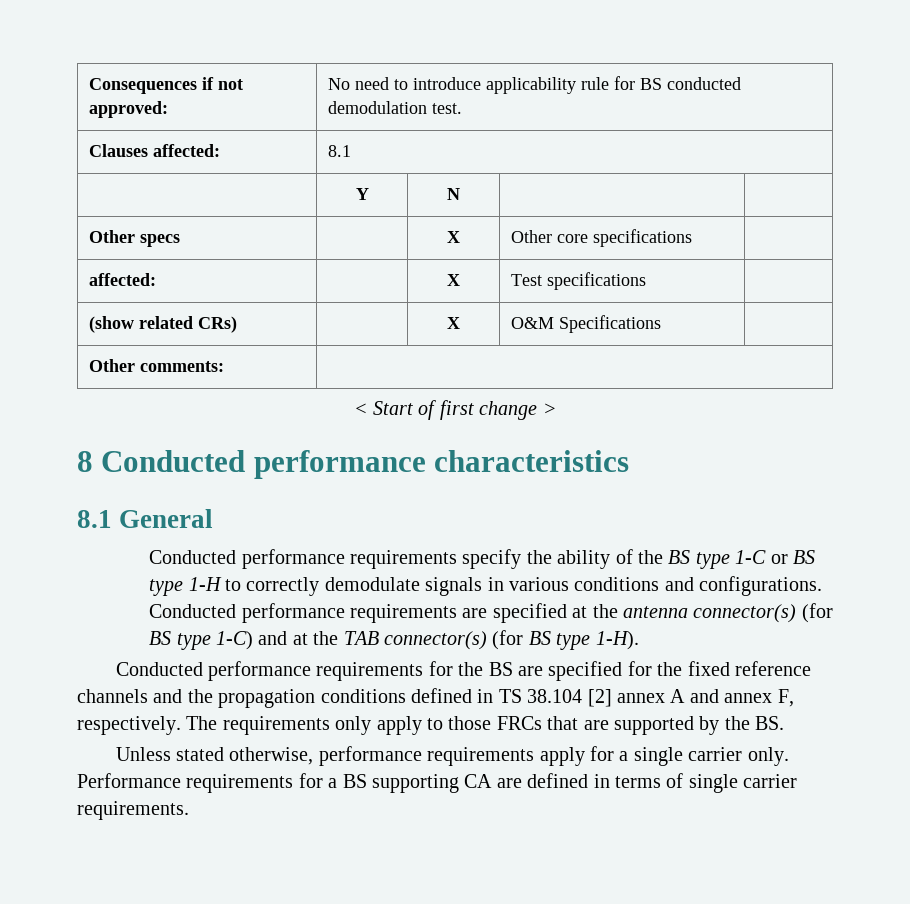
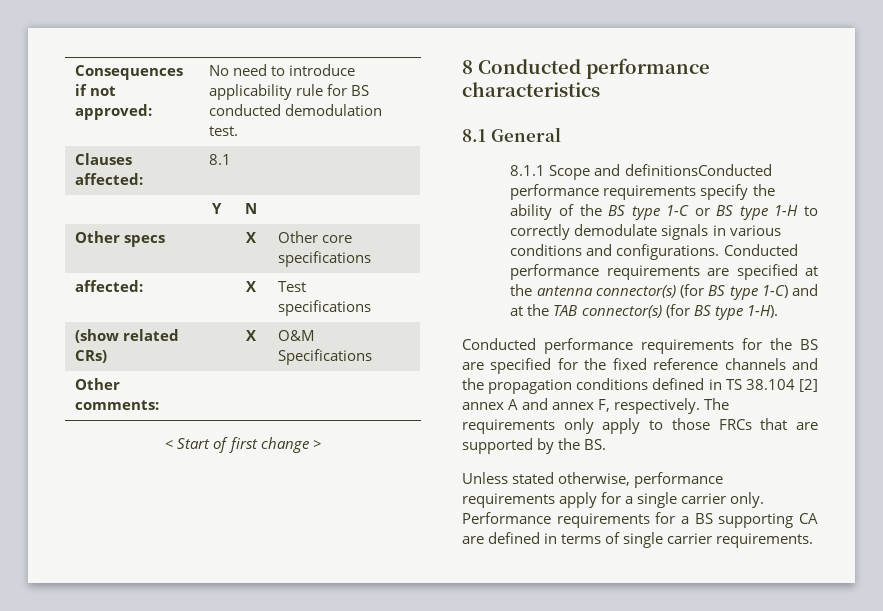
- Conducted performance requirements specify the ability of the BS type 1-C or BS type 1-H to correctly demodulate signals in various conditions and configurations.
+ 8.1.1 Scope and definitionsConducted performance requirements specify the ability of the BS type 1-C or BS type 1-H to correctly demodulate signals in various conditions and configurations.

